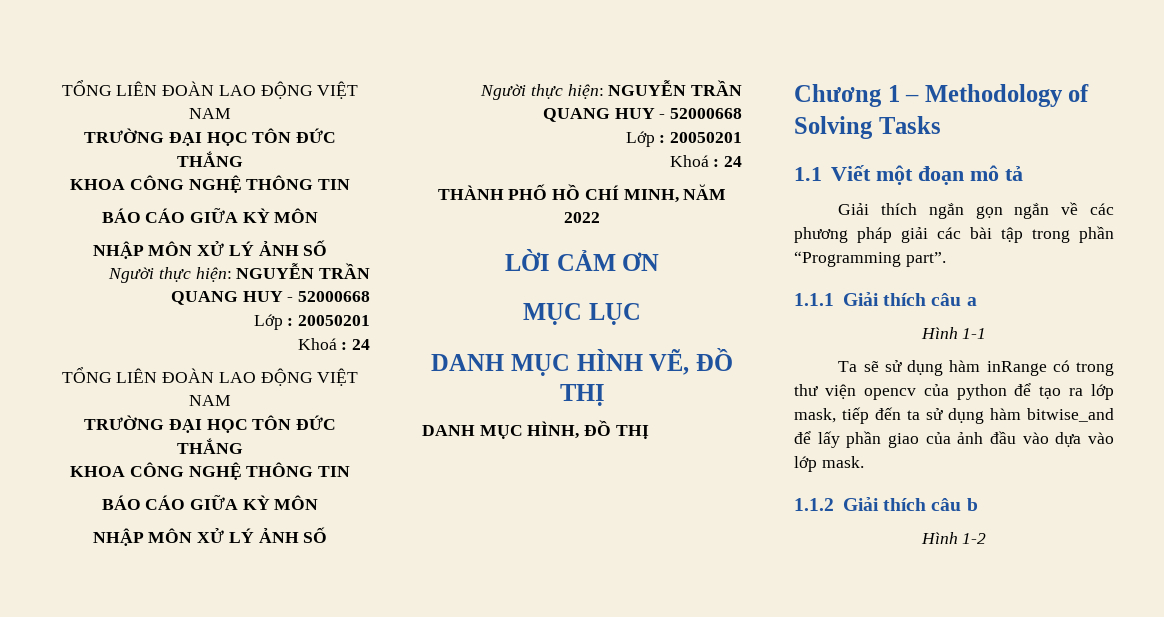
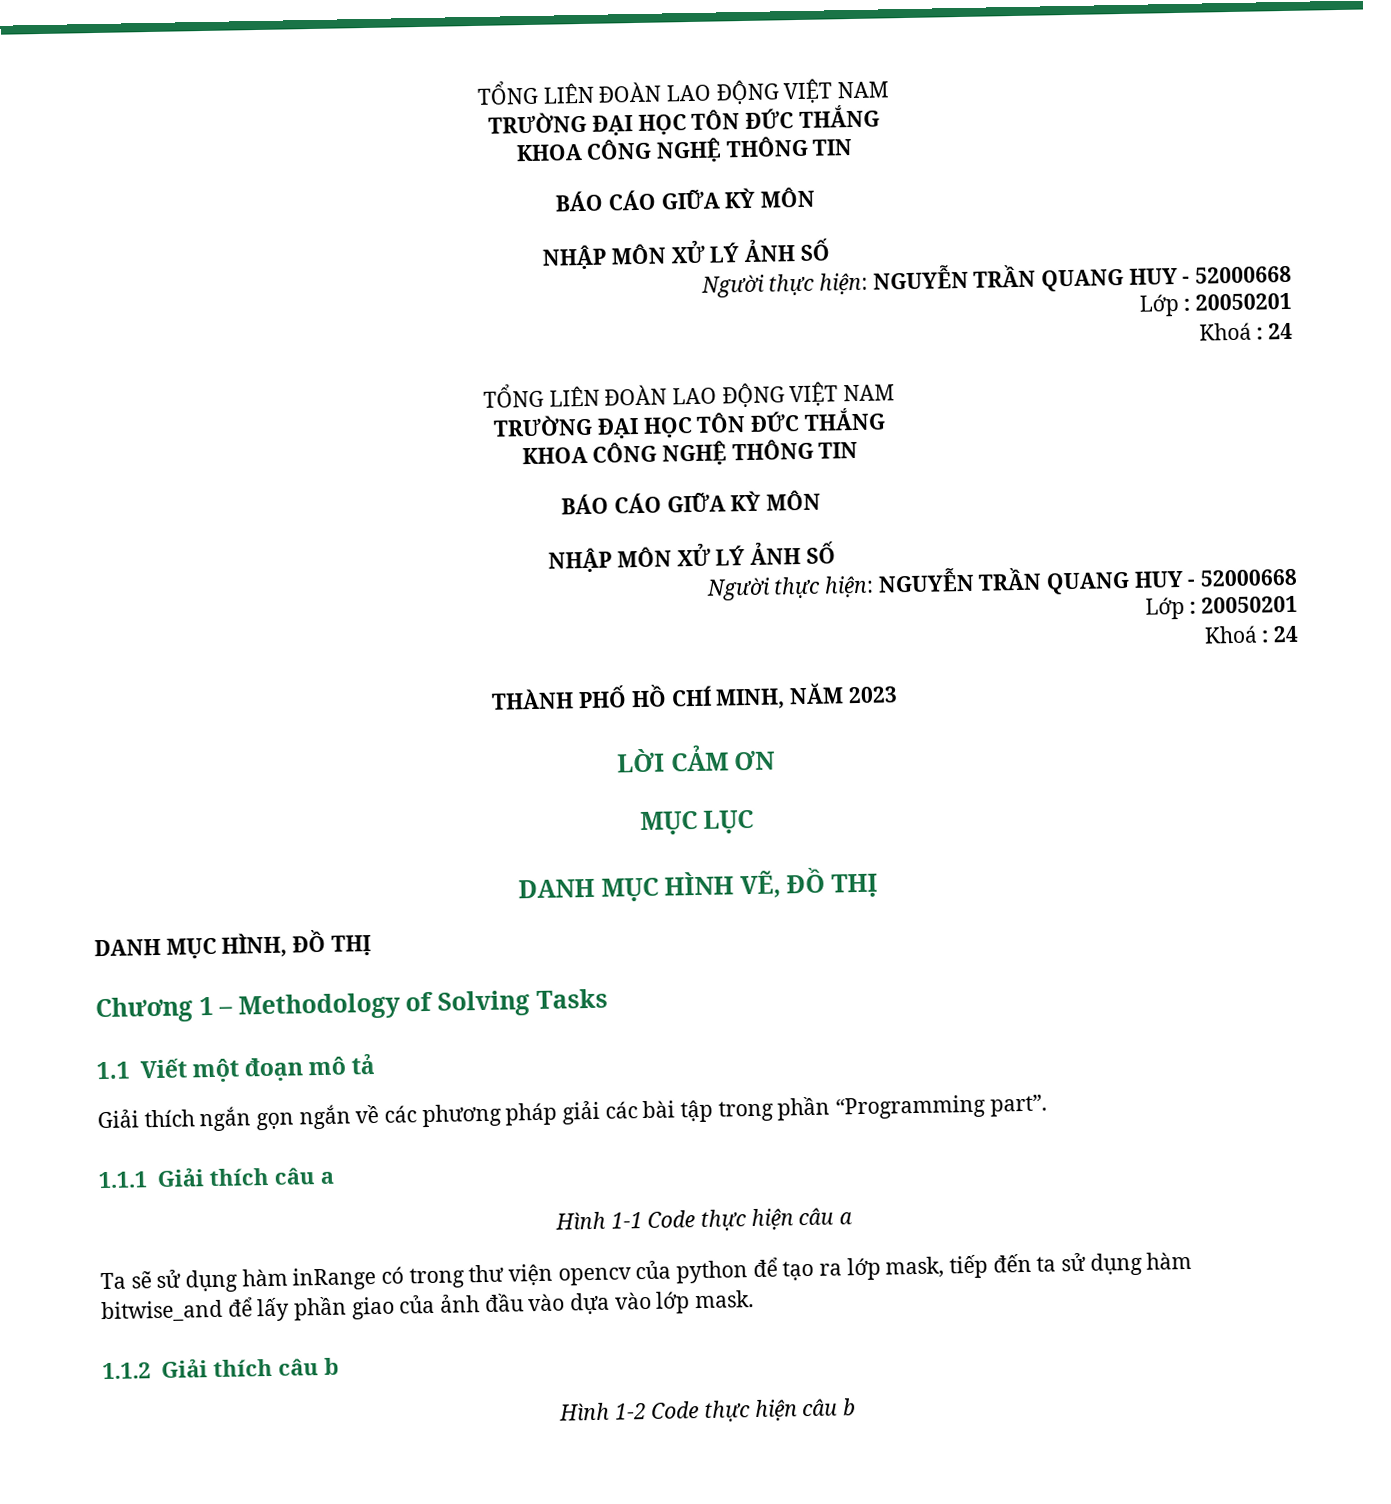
- THÀNH PHỐ HỒ CHÍ MINH, NĂM 2022
+ THÀNH PHỐ HỒ CHÍ MINH, NĂM 2023
- Hình 1-1
+ Hình 1-1 Code thực hiện câu a
- Hình 1-2
+ Hình 1-2 Code thực hiện câu b

